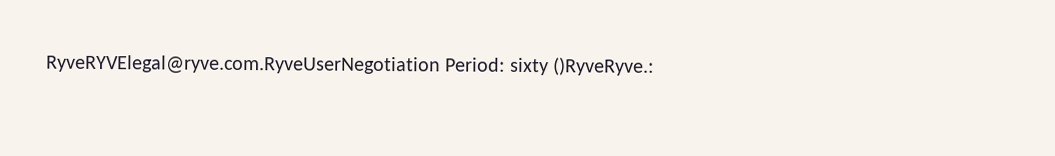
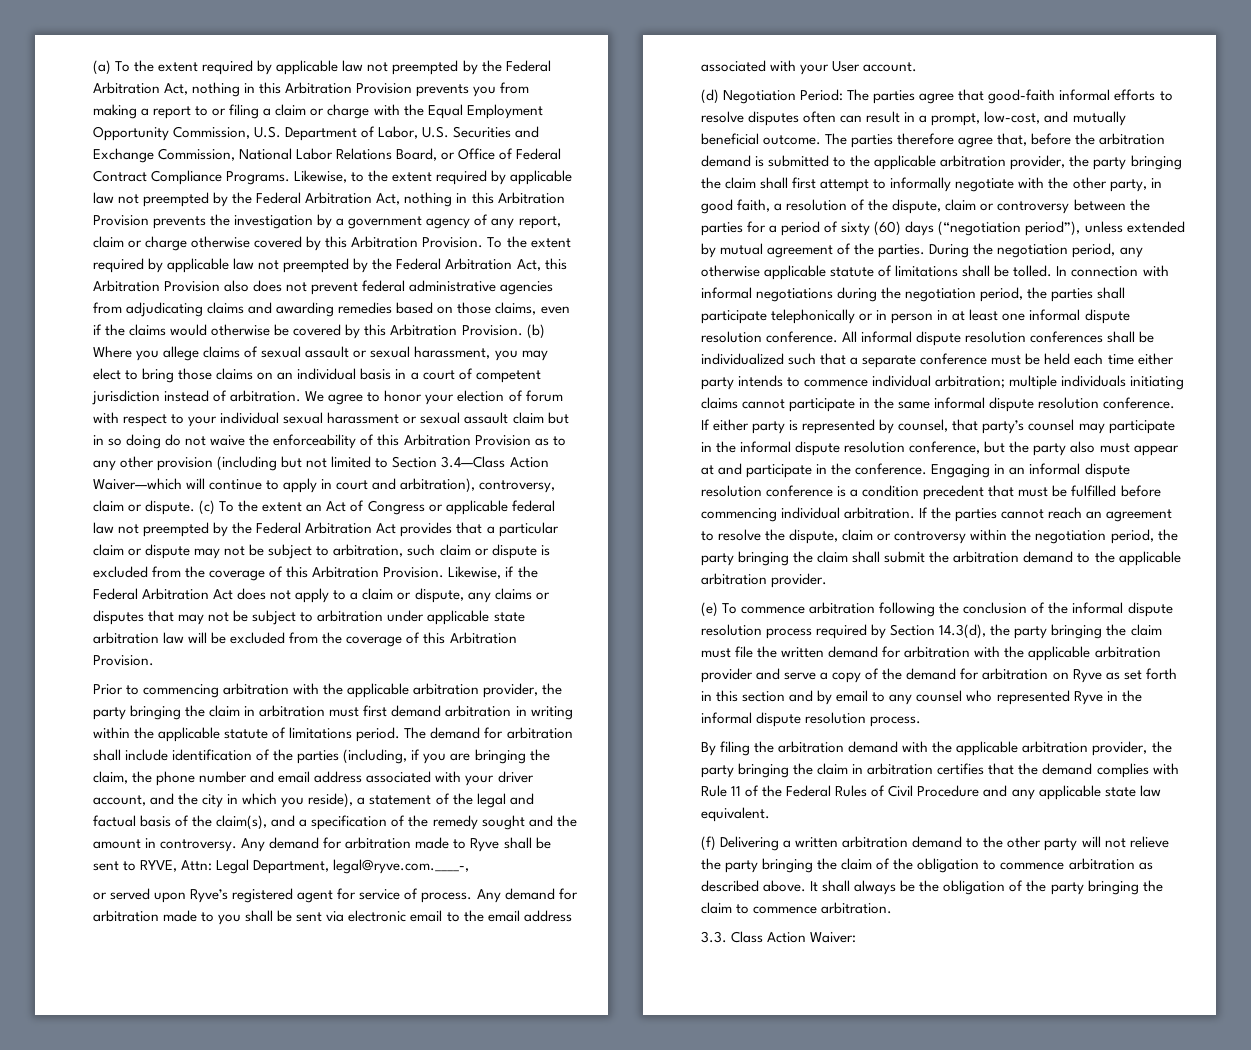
- RyveRYVElegal@ryve.com.RyveUserNegotiation Period: sixty ()RyveRyve.:
+ (a) To the extent required by applicable law not preempted by the Federal Arbitration Act, nothing in this Arbitration Provision prevents you from making a report to or filing a claim or charge with the Equal Employment Opportunity Commission, U.S. Department of Labor, U.S. Securities and Exchange Commission, National Labor Relations Board, or Office of Federal Contract Compliance Programs. Likewise, to the extent required by applicable law not preempted by the Federal Arbitration Act, nothing in this Arbitration Provision prevents the investigation by a government agency of any report, claim or charge otherwise covered by this Arbitration Provision. To the extent required by applicable law not preempted by the Federal Arbitration Act, this Arbitration Provision also does not prevent federal administrative agencies from adjudicating claims and awarding remedies based on those claims, even if the claims would otherwise be covered by this Arbitration Provision. (b) Where you allege claims of sexual assault or sexual harassment, you may elect to bring those claims on an individual basis in a court of competent jurisdiction instead of arbitration. We agree to honor your election of forum with respect to your individual sexual harassment or sexual assault claim but in so doing do not waive the enforceability of this Arbitration Provision as to any other provision (including but not limited to Section 3.4—Class Action Waiver—which will continue to apply in court and arbitration), controversy, claim or dispute. (c) To the extent an Act of Congress or applicable federal law not preempted by the Federal Arbitration Act provides that a particular claim or dispute may not be subject to arbitration, such claim or dispute is excluded from the coverage of this Arbitration Provision. Likewise, if the Federal Arbitration Act does not apply to a claim or dispute, any claims or disputes that may not be subject to arbitration under applicable state arbitration law will be excluded from the coverage of this Arbitration Provision.
+ Prior to commencing arbitration with the applicable arbitration provider, the party bringing the claim in arbitration must first demand arbitration in writing within the applicable statute of limitations period. The demand for arbitration shall include identification of the parties (including, if you are bringing the claim, the phone number and email address associated with your driver account, and the city in which you reside), a statement of the legal and factual basis of the claim(s), and a specification of the remedy sought and the amount in controversy. Any demand for arbitration made to Ryve shall be sent to RYVE, Attn: Legal Department, legal@ryve.com.____-,
+ or served upon Ryve’s registered agent for service of process. Any demand for arbitration made to you shall be sent via electronic email to the email address associated with your User account.
+ (d) Negotiation Period: The parties agree that good-faith informal efforts to resolve disputes often can result in a prompt, low-cost, and mutually beneficial outcome. The parties therefore agree that, before the arbitration demand is submitted to the applicable arbitration provider, the party bringing the claim shall first attempt to informally negotiate with the other party, in good faith, a resolution of the dispute, claim or controversy between the parties for a period of sixty (60) days (“negotiation period”), unless extended by mutual agreement of the parties. During the negotiation period, any otherwise applicable statute of limitations shall be tolled. In connection with informal negotiations during the negotiation period, the parties shall participate telephonically or in person in at least one informal dispute resolution conference. All informal dispute resolution conferences shall be individualized such that a separate conference must be held each time either party intends to commence individual arbitration; multiple individuals initiating claims cannot participate in the same informal dispute resolution conference. If either party is represented by counsel, that party’s counsel may participate in the informal dispute resolution conference, but the party also must appear at and participate in the conference. Engaging in an informal dispute resolution conference is a condition precedent that must be fulfilled before commencing individual arbitration. If the parties cannot reach an agreement to resolve the dispute, claim or controversy within the negotiation period, the party bringing the claim shall submit the arbitration demand to the applicable arbitration provider.
+ (e) To commence arbitration following the conclusion of the informal dispute resolution process required by Section 14.3(d), the party bringing the claim must file the written demand for arbitration with the applicable arbitration provider and serve a copy of the demand for arbitration on Ryve as set forth in this section and by email to any counsel who represented Ryve in the informal dispute resolution process.
+ By filing the arbitration demand with the applicable arbitration provider, the party bringing the claim in arbitration certifies that the demand complies with Rule 11 of the Federal Rules of Civil Procedure and any applicable state law equivalent.
+ (f) Delivering a written arbitration demand to the other party will not relieve the party bringing the claim of the obligation to commence arbitration as described above. It shall always be the obligation of the party bringing the claim to commence arbitration.
+ 3.3. Class Action Waiver:

